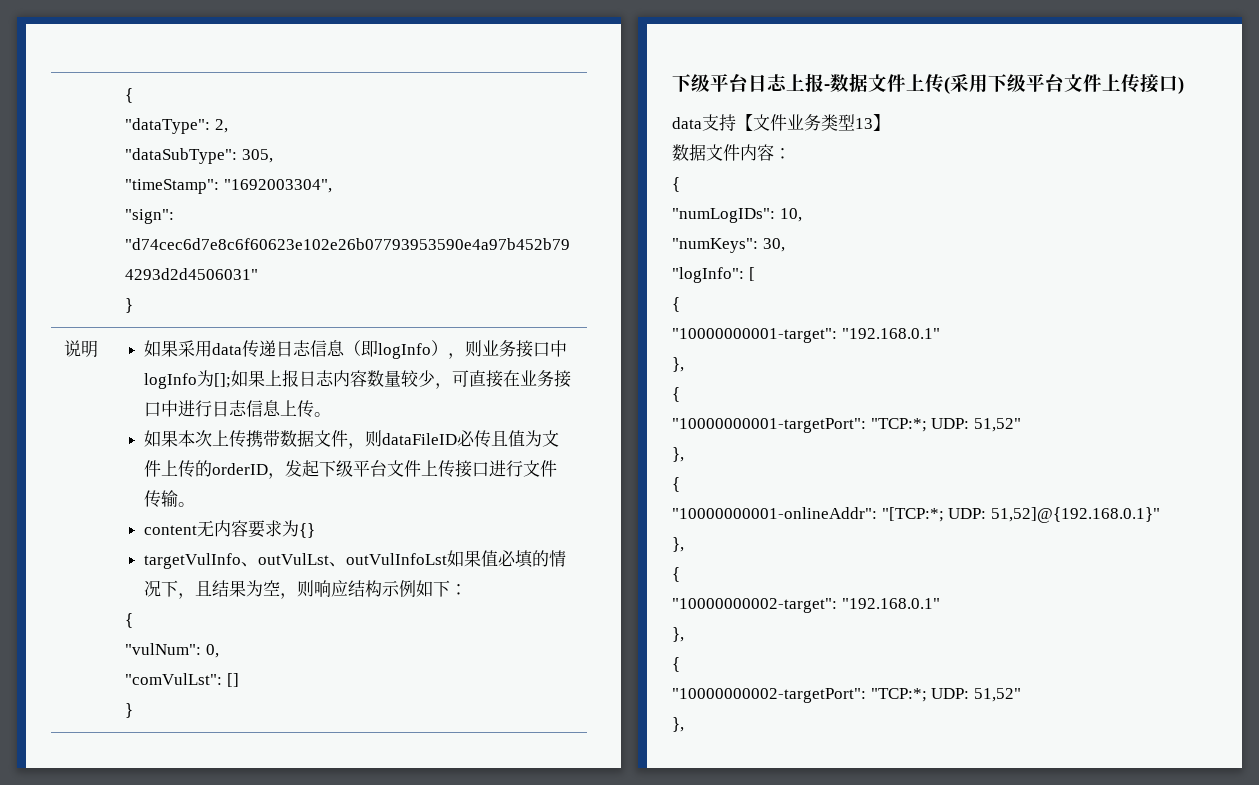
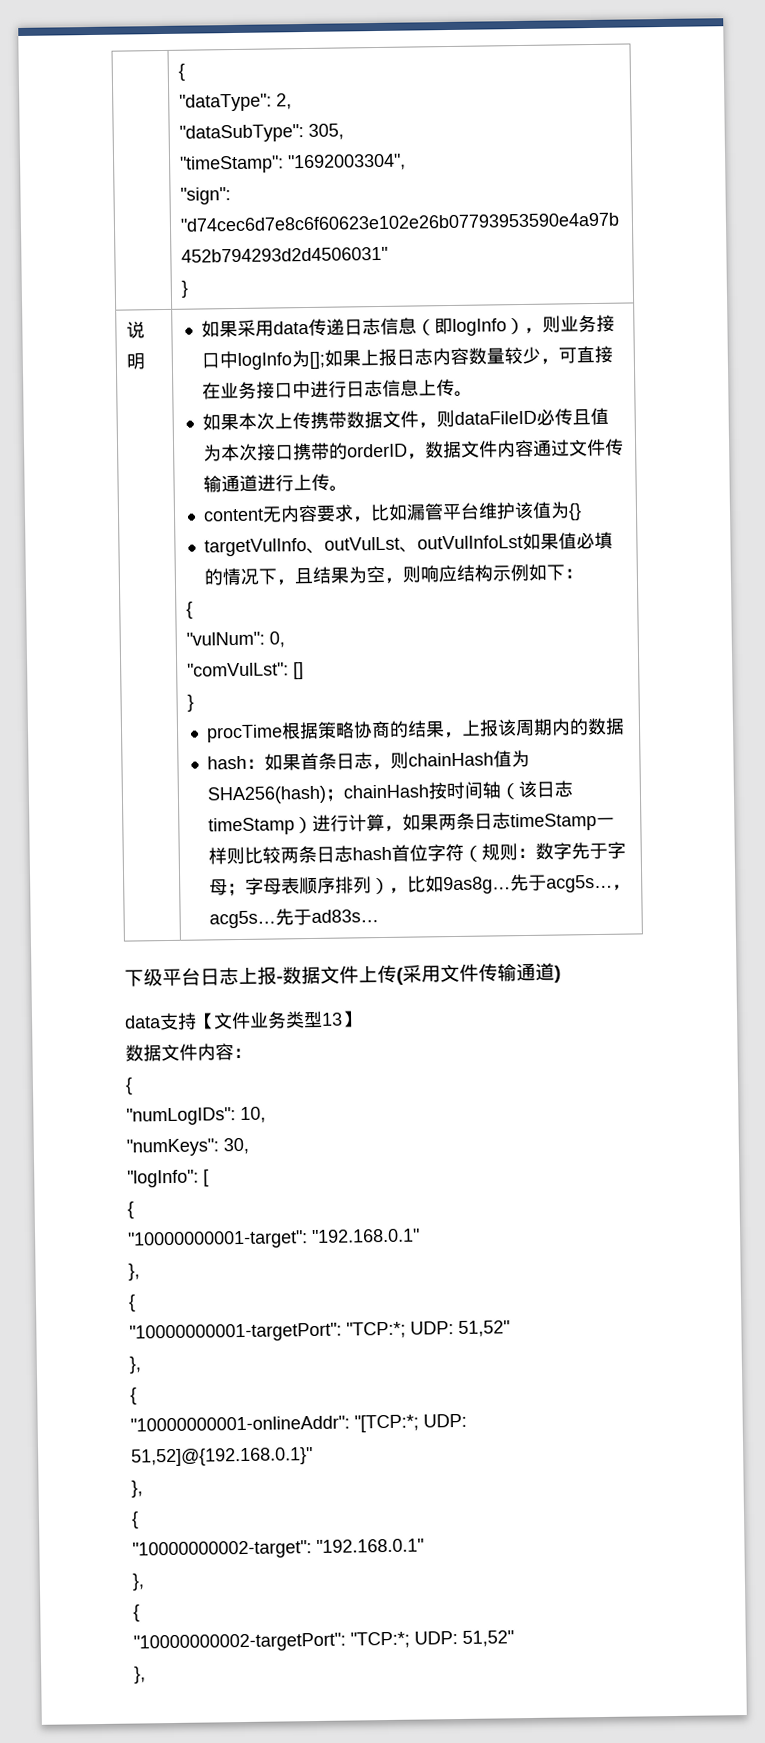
- 如果本次上传携带数据文件，则dataFileID必传且值为文件上传的orderID，发起下级平台文件上传接口进行文件传输。
+ 如果本次上传携带数据文件，则dataFileID必传且值为本次接口携带的orderID，数据文件内容通过文件传输通道进行上传。
- content无内容要求为{}
+ content无内容要求，比如漏管平台维护该值为{}
+ procTime根据策略协商的结果，上报该周期内的数据
+ hash：如果首条日志，则chainHash值为SHA256(hash)；chainHash按时间轴（该日志timeStamp）进行计算，如果两条日志timeStamp一样则比较两条日志hash首位字符（规则：数字先于字母；字母表顺序排列），比如9as8g…先于acg5s…，acg5s…先于ad83s…
- 下级平台日志上报-数据文件上传(采用下级平台文件上传接口)
+ 下级平台日志上报-数据文件上传(采用文件传输通道)

